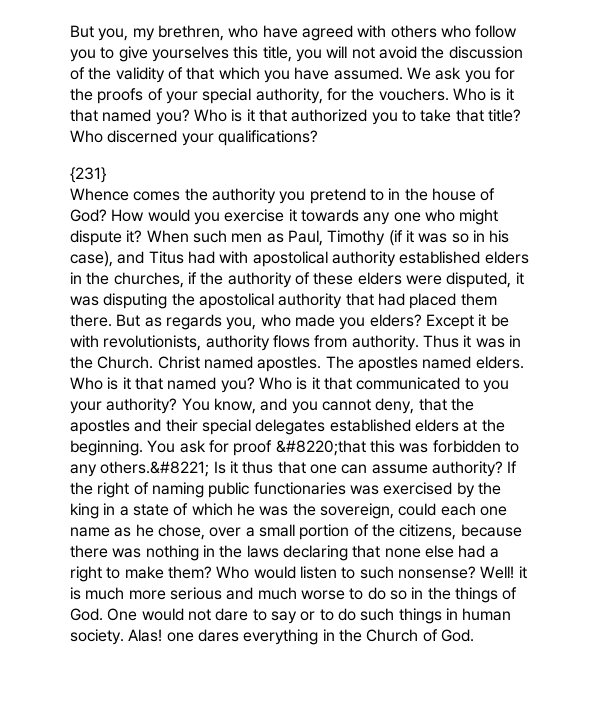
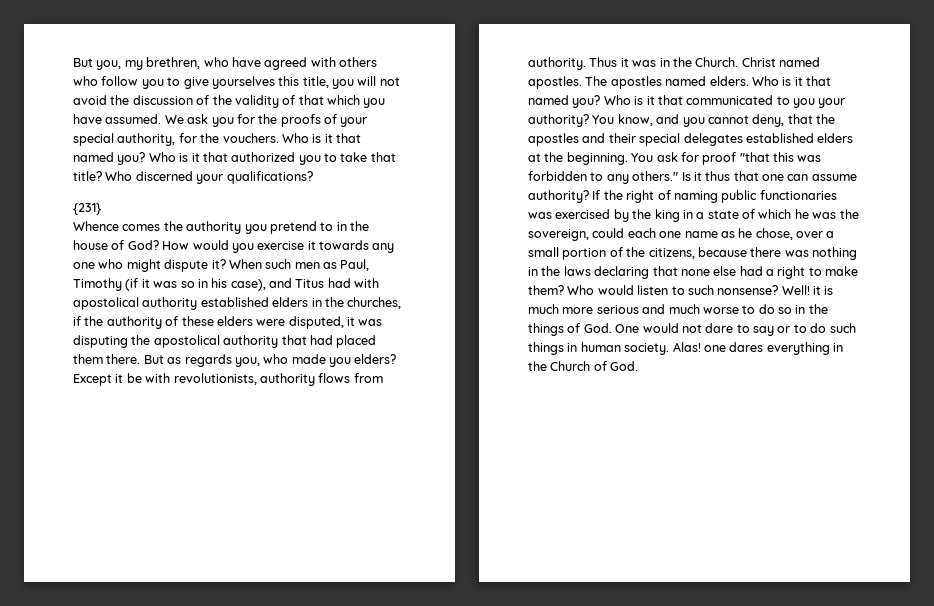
- You ask for proof &#8220;that this was forbidden to any others.&#8221; Is it thus that one can assume authority?
+ You ask for proof "that this was forbidden to any others." Is it thus that one can assume authority?

